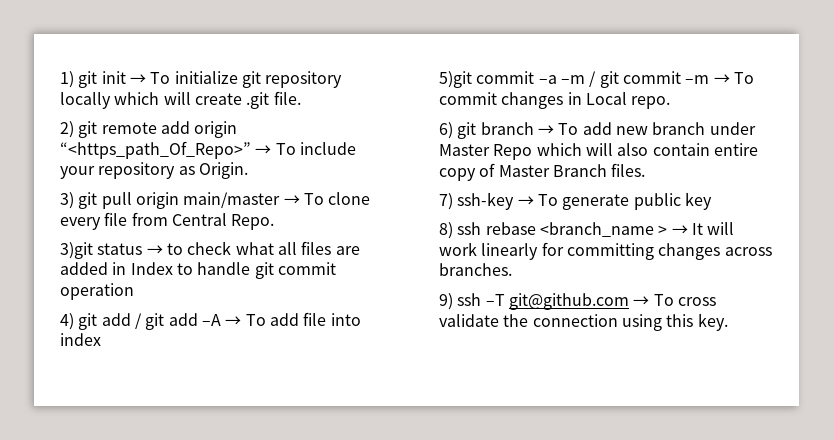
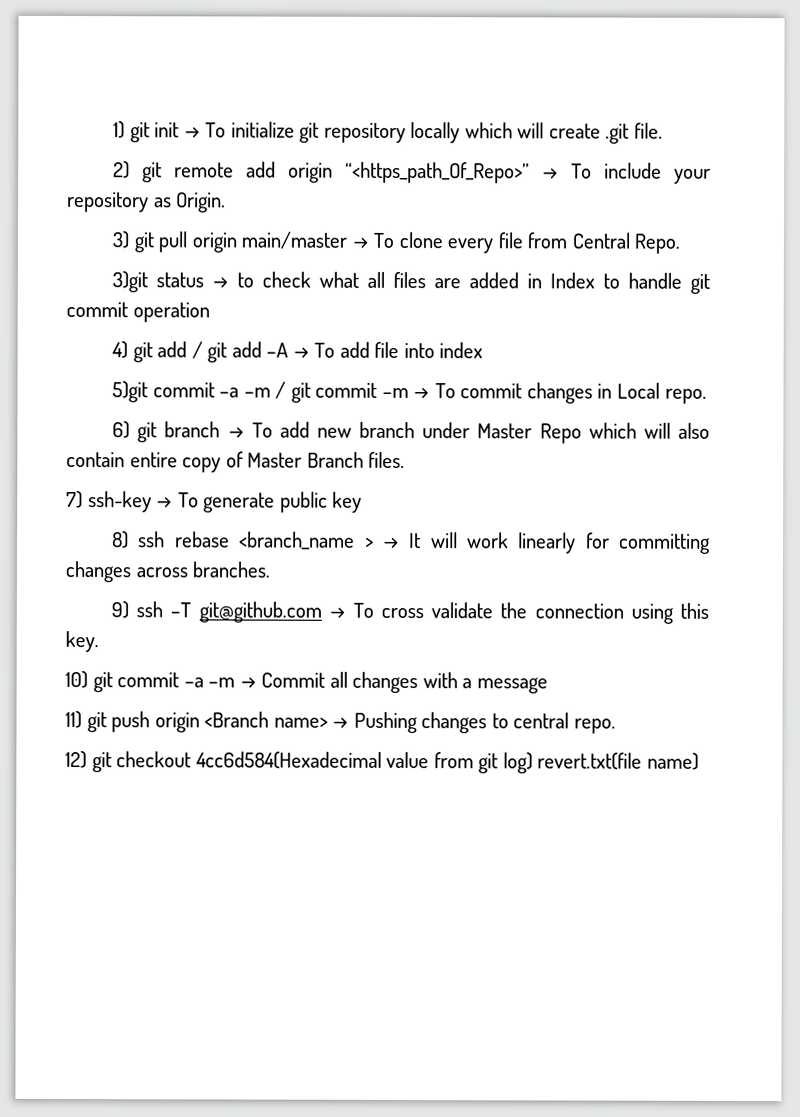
+ 10) git commit –a –m → Commit all changes with a message
+ 11) git push origin <Branch name> → Pushing changes to central repo.
+ 12) git checkout 4cc6d584(Hexadecimal value from git log) revert.txt(file name)

